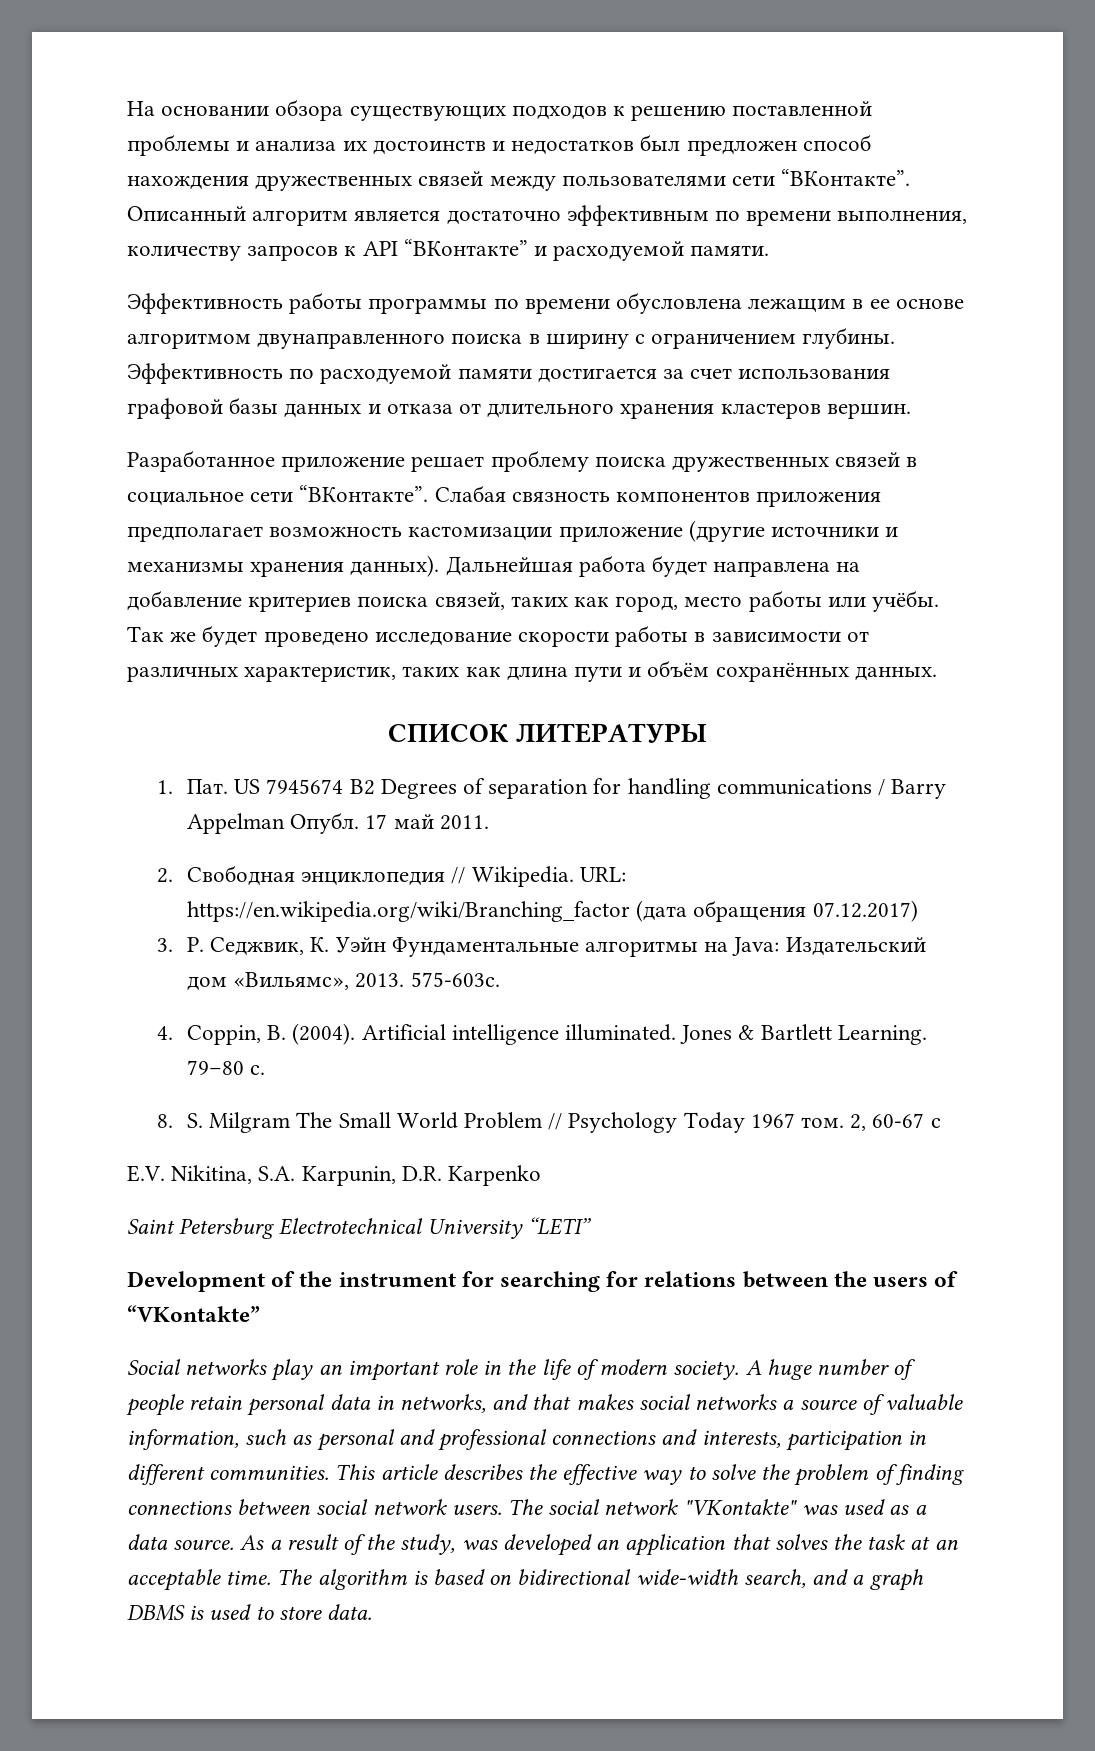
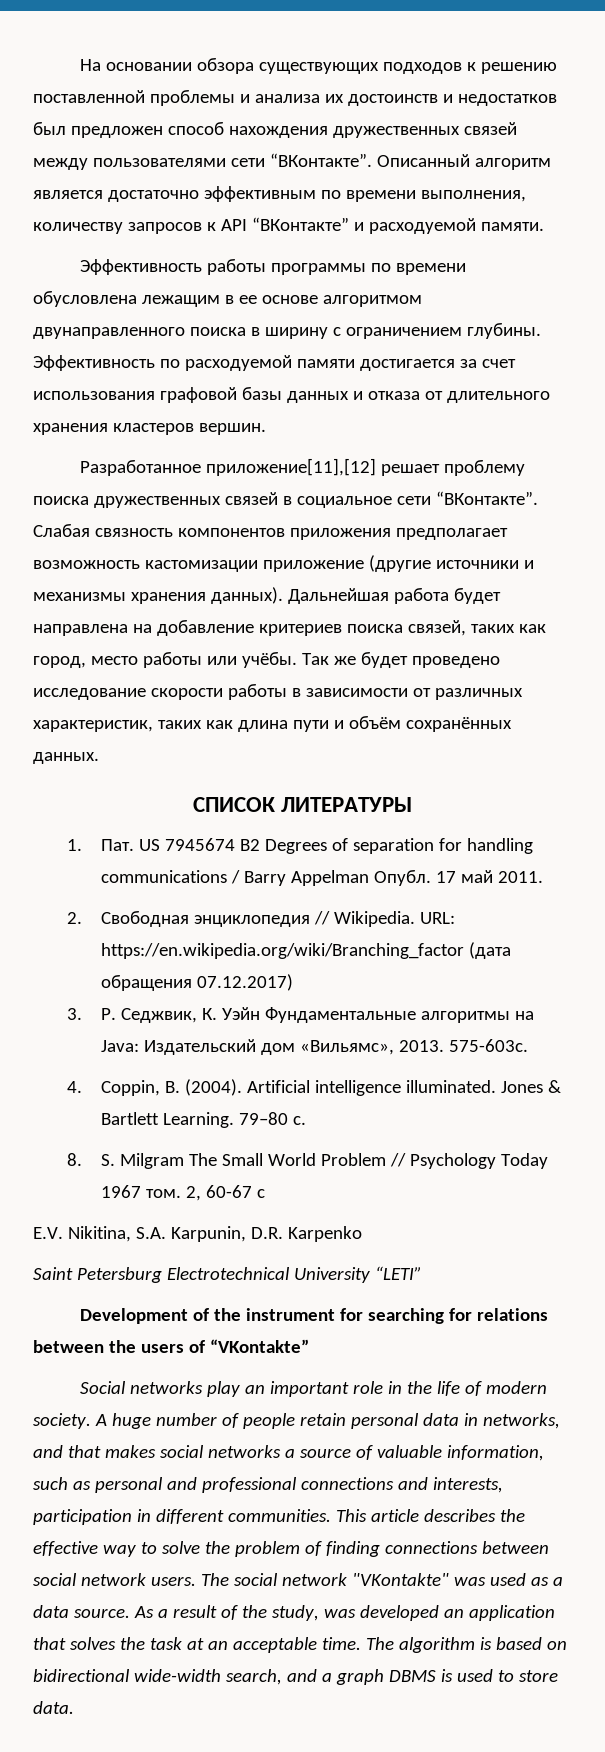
- Разработанное приложение решает проблему поиска дружественных связей в социальное сети “ВКонтакте”.
+ Разработанное приложение[11],[12] решает проблему поиска дружественных связей в социальное сети “ВКонтакте”.

